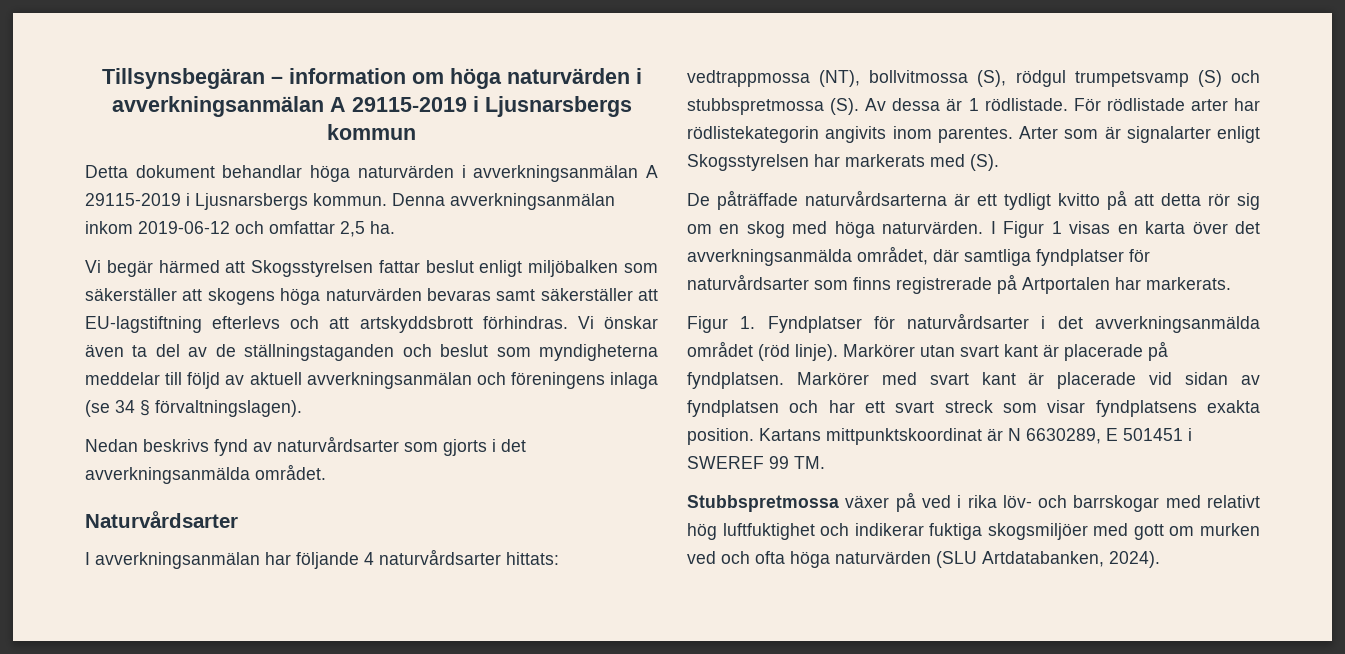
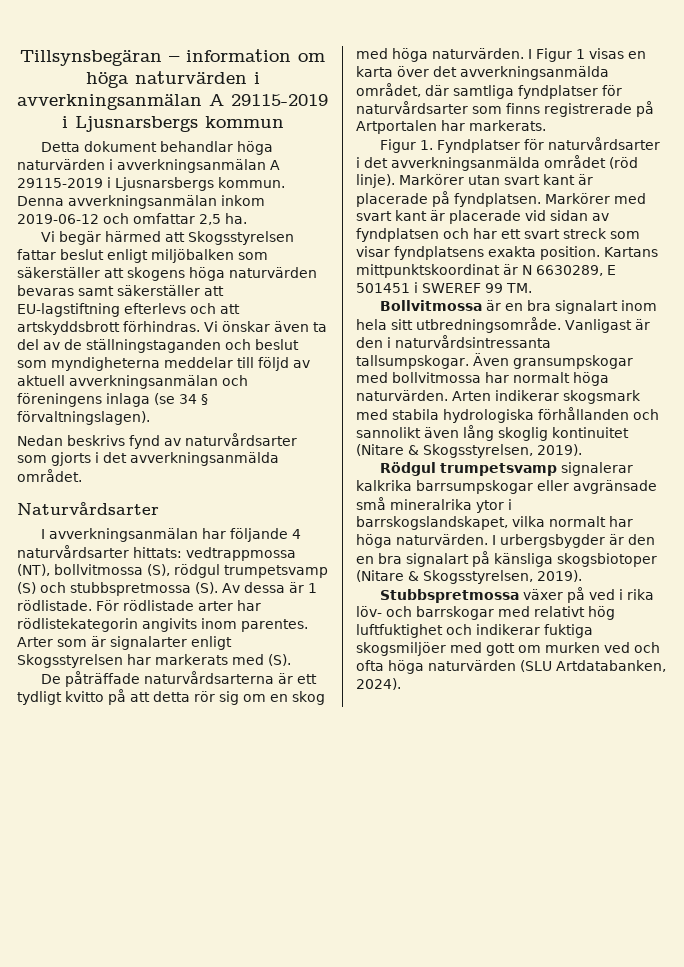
+ Bollvitmossa är en bra signalart inom hela sitt utbredningsområde. Vanligast är den i naturvårdsintressanta tallsumpskogar. Även gransumpskogar med bollvitmossa har normalt höga naturvärden. Arten indikerar skogsmark med stabila hydrologiska förhållanden och sannolikt även lång skoglig kontinuitet (Nitare & Skogsstyrelsen, 2019).
+ Rödgul trumpetsvamp signalerar kalkrika barrsumpskogar eller avgränsade små mineralrika ytor i barrskogslandskapet, vilka normalt har höga naturvärden. I urbergsbygder är den en bra signalart på känsliga skogsbiotoper (Nitare & Skogsstyrelsen, 2019).

